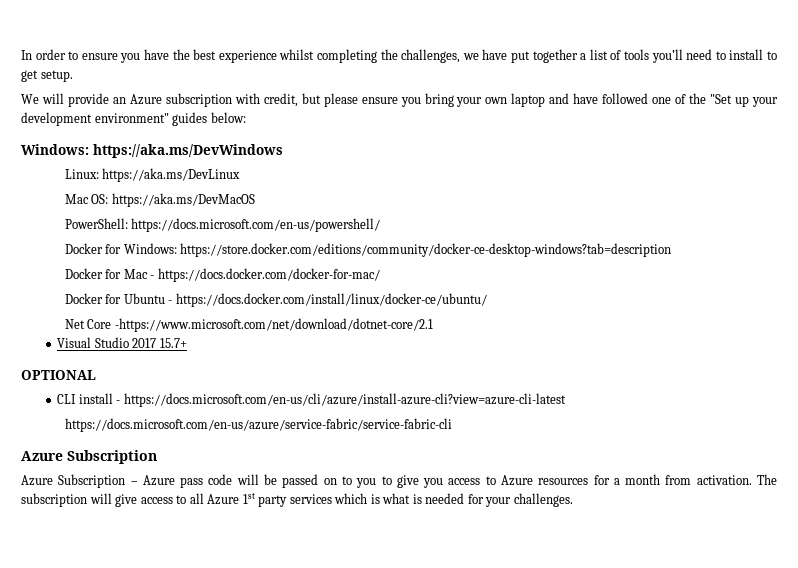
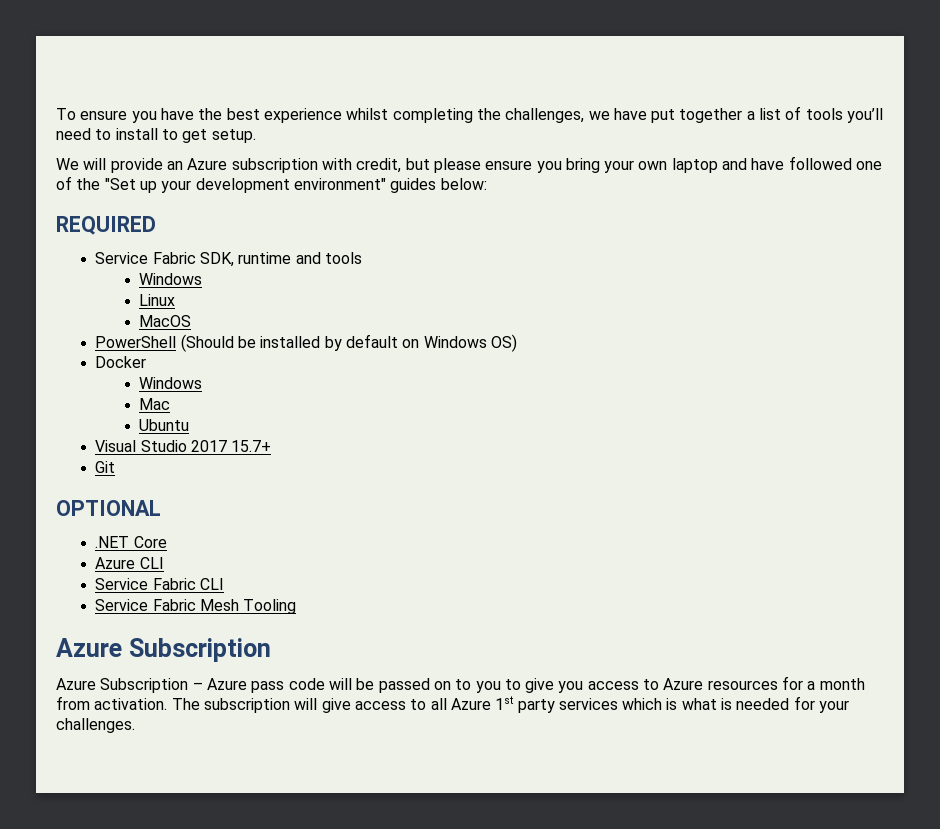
- In order to ensure you have the best experience whilst completing the challenges, we have put together a list of tools you’ll need to install to get setup.
+ To ensure you have the best experience whilst completing the challenges, we have put together a list of tools you’ll need to install to get setup.
- Windows: https://aka.ms/DevWindows
- Linux: https://aka.ms/DevLinux
- Mac OS: https://aka.ms/DevMacOS
- PowerShell: https://docs.microsoft.com/en-us/powershell/
- Docker for Windows: https://store.docker.com/editions/community/docker-ce-desktop-windows?tab=description
- Docker for Mac - https://docs.docker.com/docker-for-mac/
- Docker for Ubuntu - https://docs.docker.com/install/linux/docker-ce/ubuntu/
- Net Core -https://www.microsoft.com/net/download/dotnet-core/2.1
+ REQUIRED
+ Service Fabric SDK, runtime and tools
+ Windows
+ Linux
+ MacOS
+ PowerShell (Should be installed by default on Windows OS)
+ Docker
+ Windows
+ Mac
+ Ubuntu
+ Git
- CLI install - https://docs.microsoft.com/en-us/cli/azure/install-azure-cli?view=azure-cli-latest
- https://docs.microsoft.com/en-us/azure/service-fabric/service-fabric-cli
+ .NET Core
+ Azure CLI
+ Service Fabric CLI
+ Service Fabric Mesh Tooling

